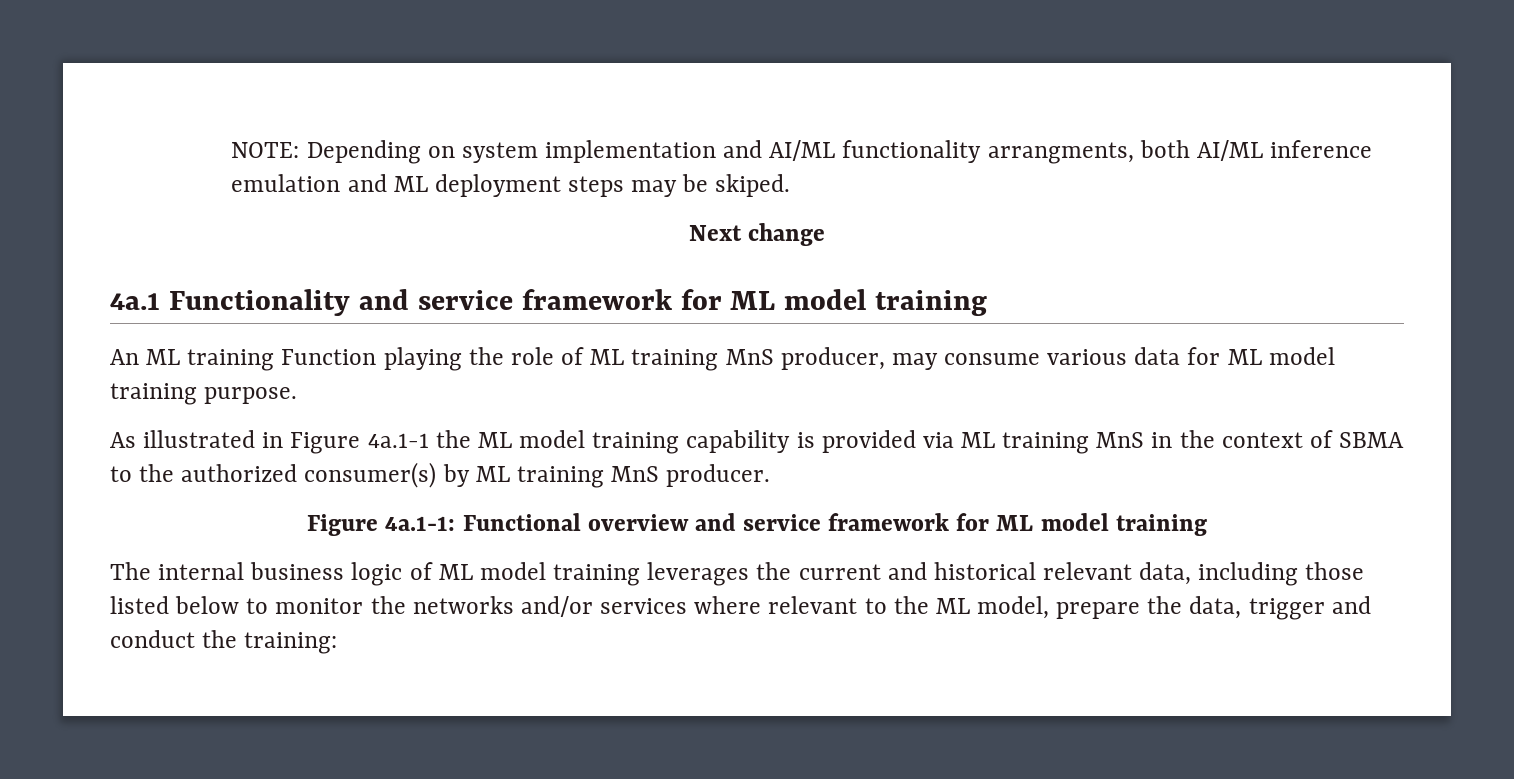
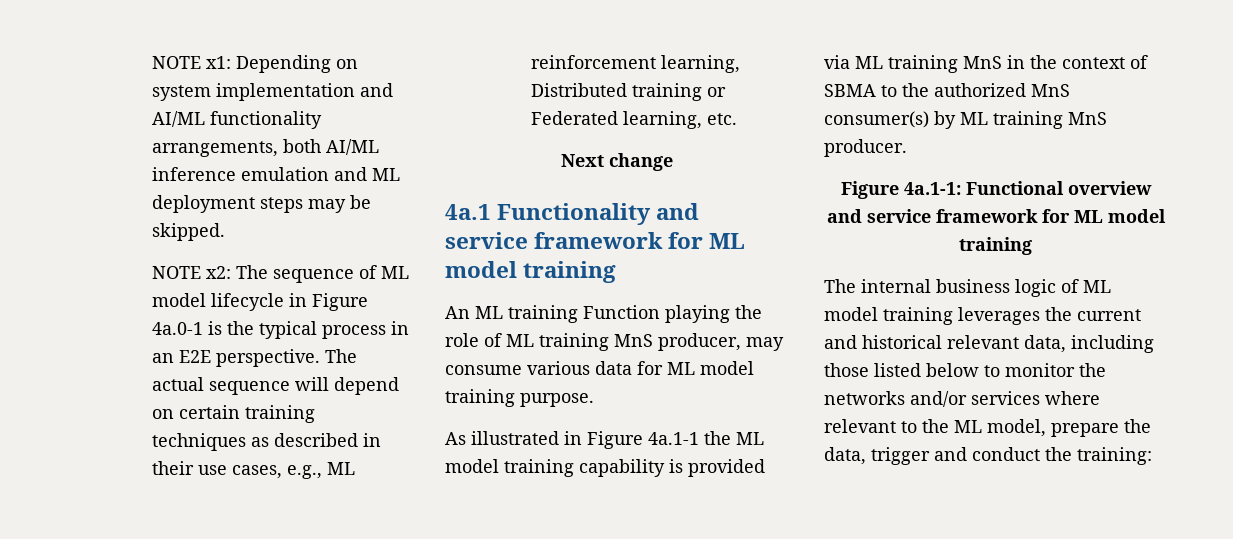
- NOTE: Depending on system implementation and AI/ML functionality arrangments, both AI/ML inference emulation and ML deployment steps may be skiped.
+ NOTE x1: Depending on system implementation and AI/ML functionality arrangements, both AI/ML inference emulation and ML deployment steps may be skipped.
+ NOTE x2: The sequence of ML model lifecycle in Figure 4a.0-1 is the typical process in an E2E perspective. The actual sequence will depend on certain training techniques as described in their use cases, e.g., ML reinforcement learning, Distributed training or Federated learning, etc.
- As illustrated in Figure 4a.1-1 the ML model training capability is provided via ML training MnS in the context of SBMA to the authorized consumer(s) by ML training MnS producer.
+ As illustrated in Figure 4a.1-1 the ML model training capability is provided via ML training MnS in the context of SBMA to the authorized MnS consumer(s) by ML training MnS producer.

